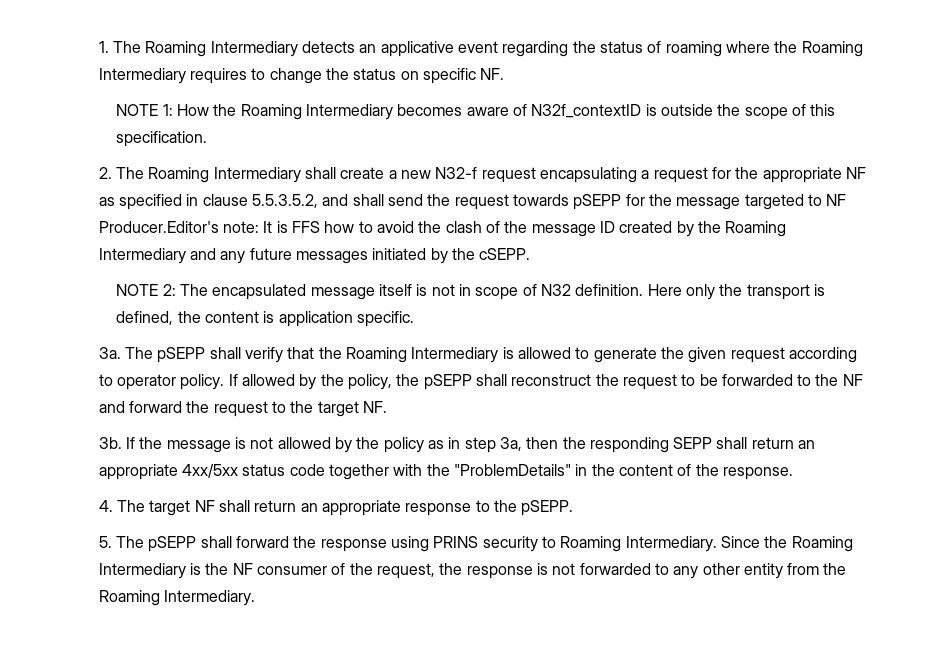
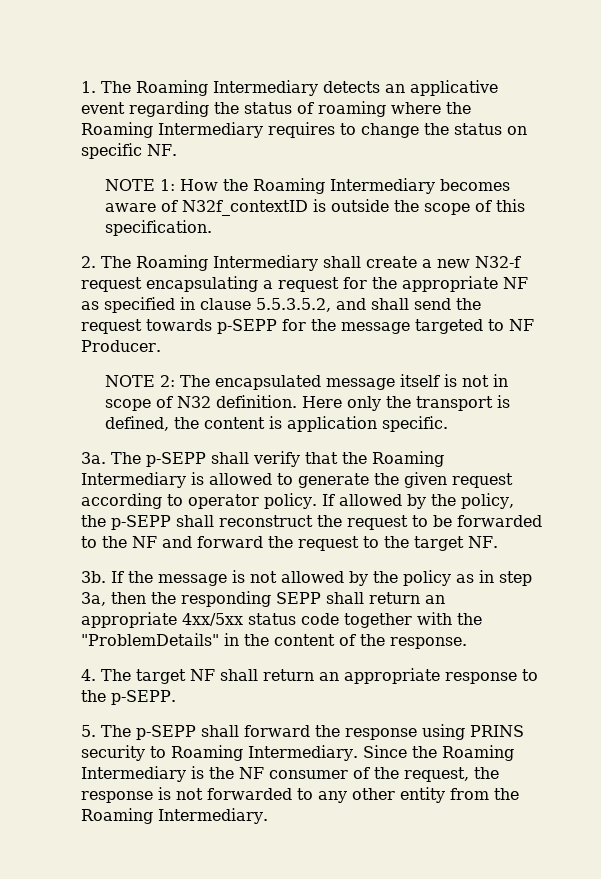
- 2. The Roaming Intermediary shall create a new N32-f request encapsulating a request for the appropriate NF as specified in clause 5.5.3.5.2, and shall send the request towards pSEPP for the message targeted to NF Producer.Editor's note: It is FFS how to avoid the clash of the message ID created by the Roaming Intermediary and any future messages initiated by the cSEPP.
+ 2. The Roaming Intermediary shall create a new N32-f request encapsulating a request for the appropriate NF as specified in clause 5.5.3.5.2, and shall send the request towards p-SEPP for the message targeted to NF Producer.
- The pSEPP shall verify that the Roaming Intermediary is allowed to generate the given request according to operator policy.
+ The p-SEPP shall verify that the Roaming Intermediary is allowed to generate the given request according to operator policy.
- If allowed by the policy, the pSEPP shall reconstruct the request to be forwarded to the NF and forward the request to the target NF.
+ If allowed by the policy, the p-SEPP shall reconstruct the request to be forwarded to the NF and forward the request to the target NF.
- 4. The target NF shall return an appropriate response to the pSEPP.
+ 4. The target NF shall return an appropriate response to the p-SEPP.
- 5. The pSEPP shall forward the response using PRINS security to Roaming Intermediary.
+ 5. The p-SEPP shall forward the response using PRINS security to Roaming Intermediary.

